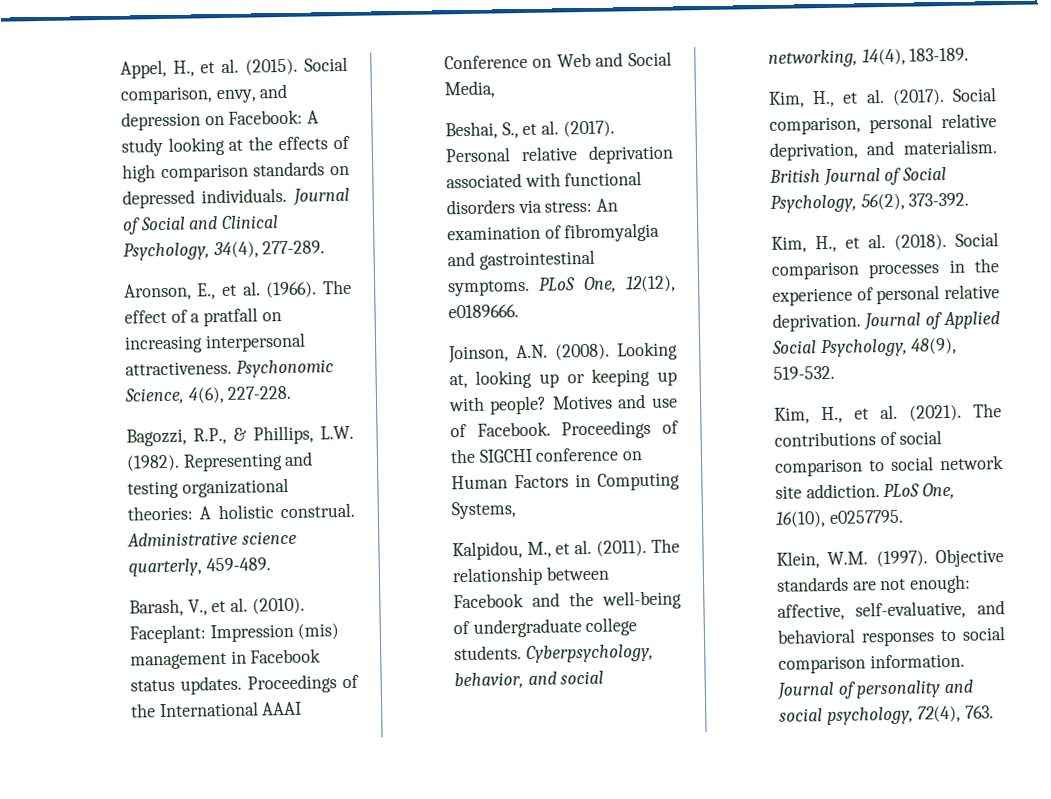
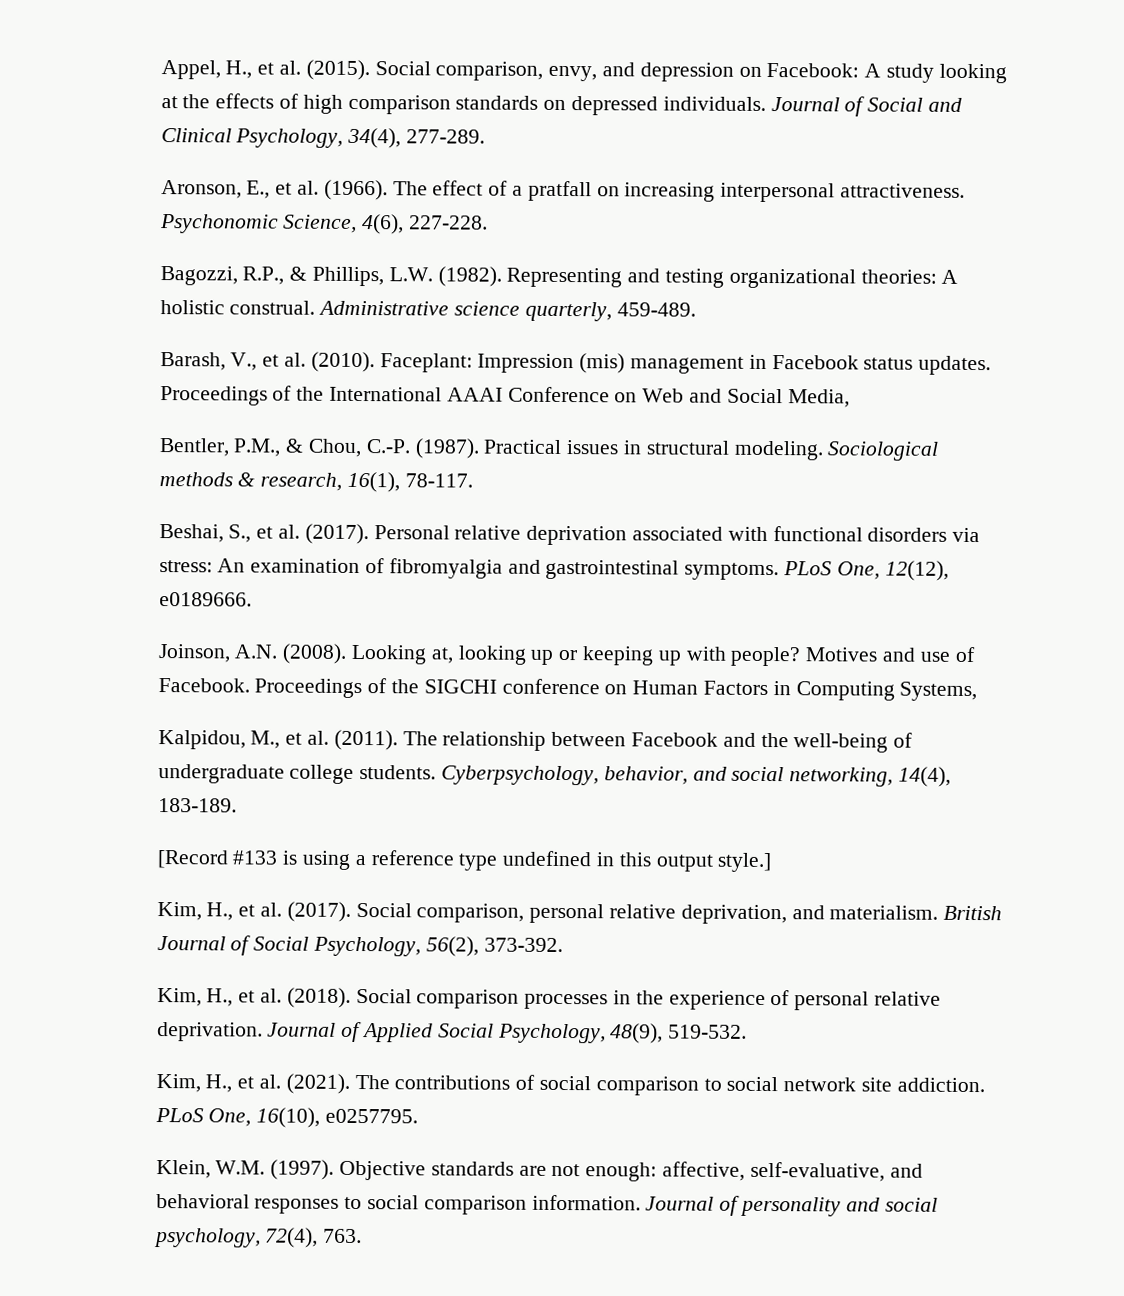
+ Bentler, P.M., & Chou, C.-P. (1987). Practical issues in structural modeling. Sociological methods & research, 16(1), 78-117.
+ [Record #133 is using a reference type undefined in this output style.]

